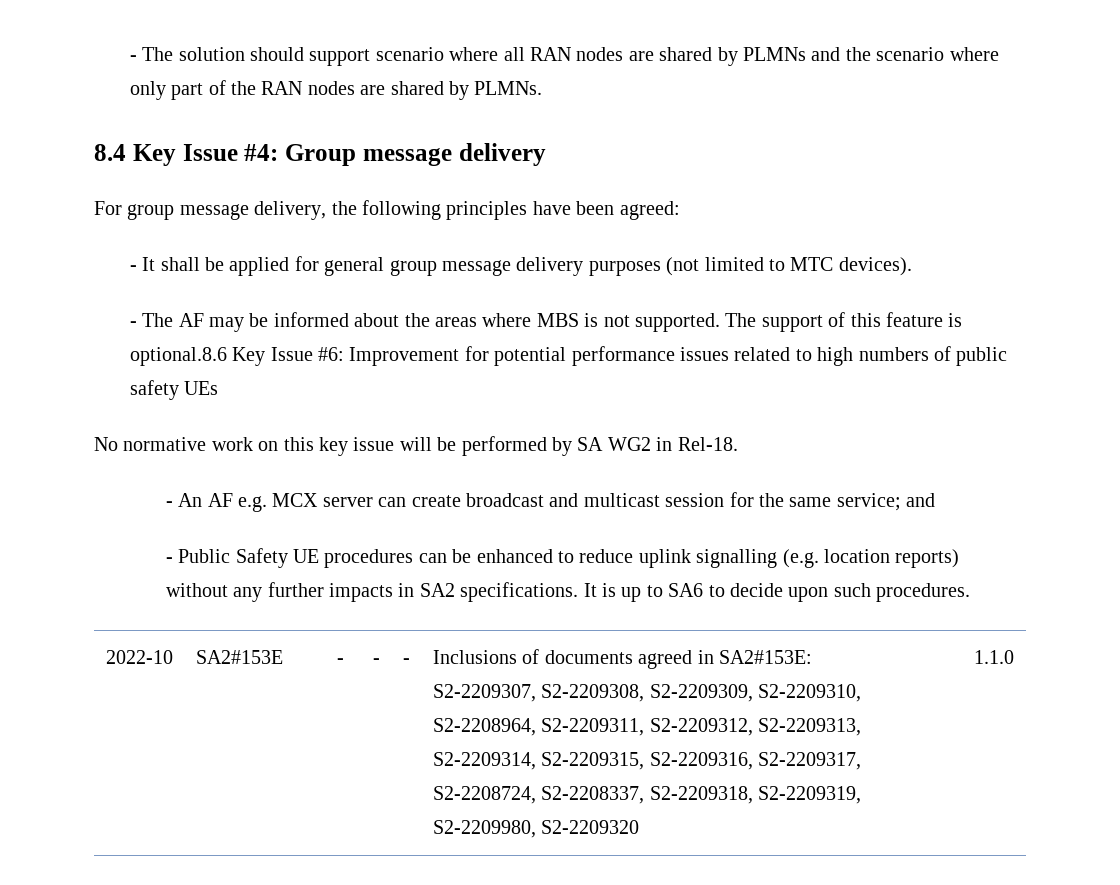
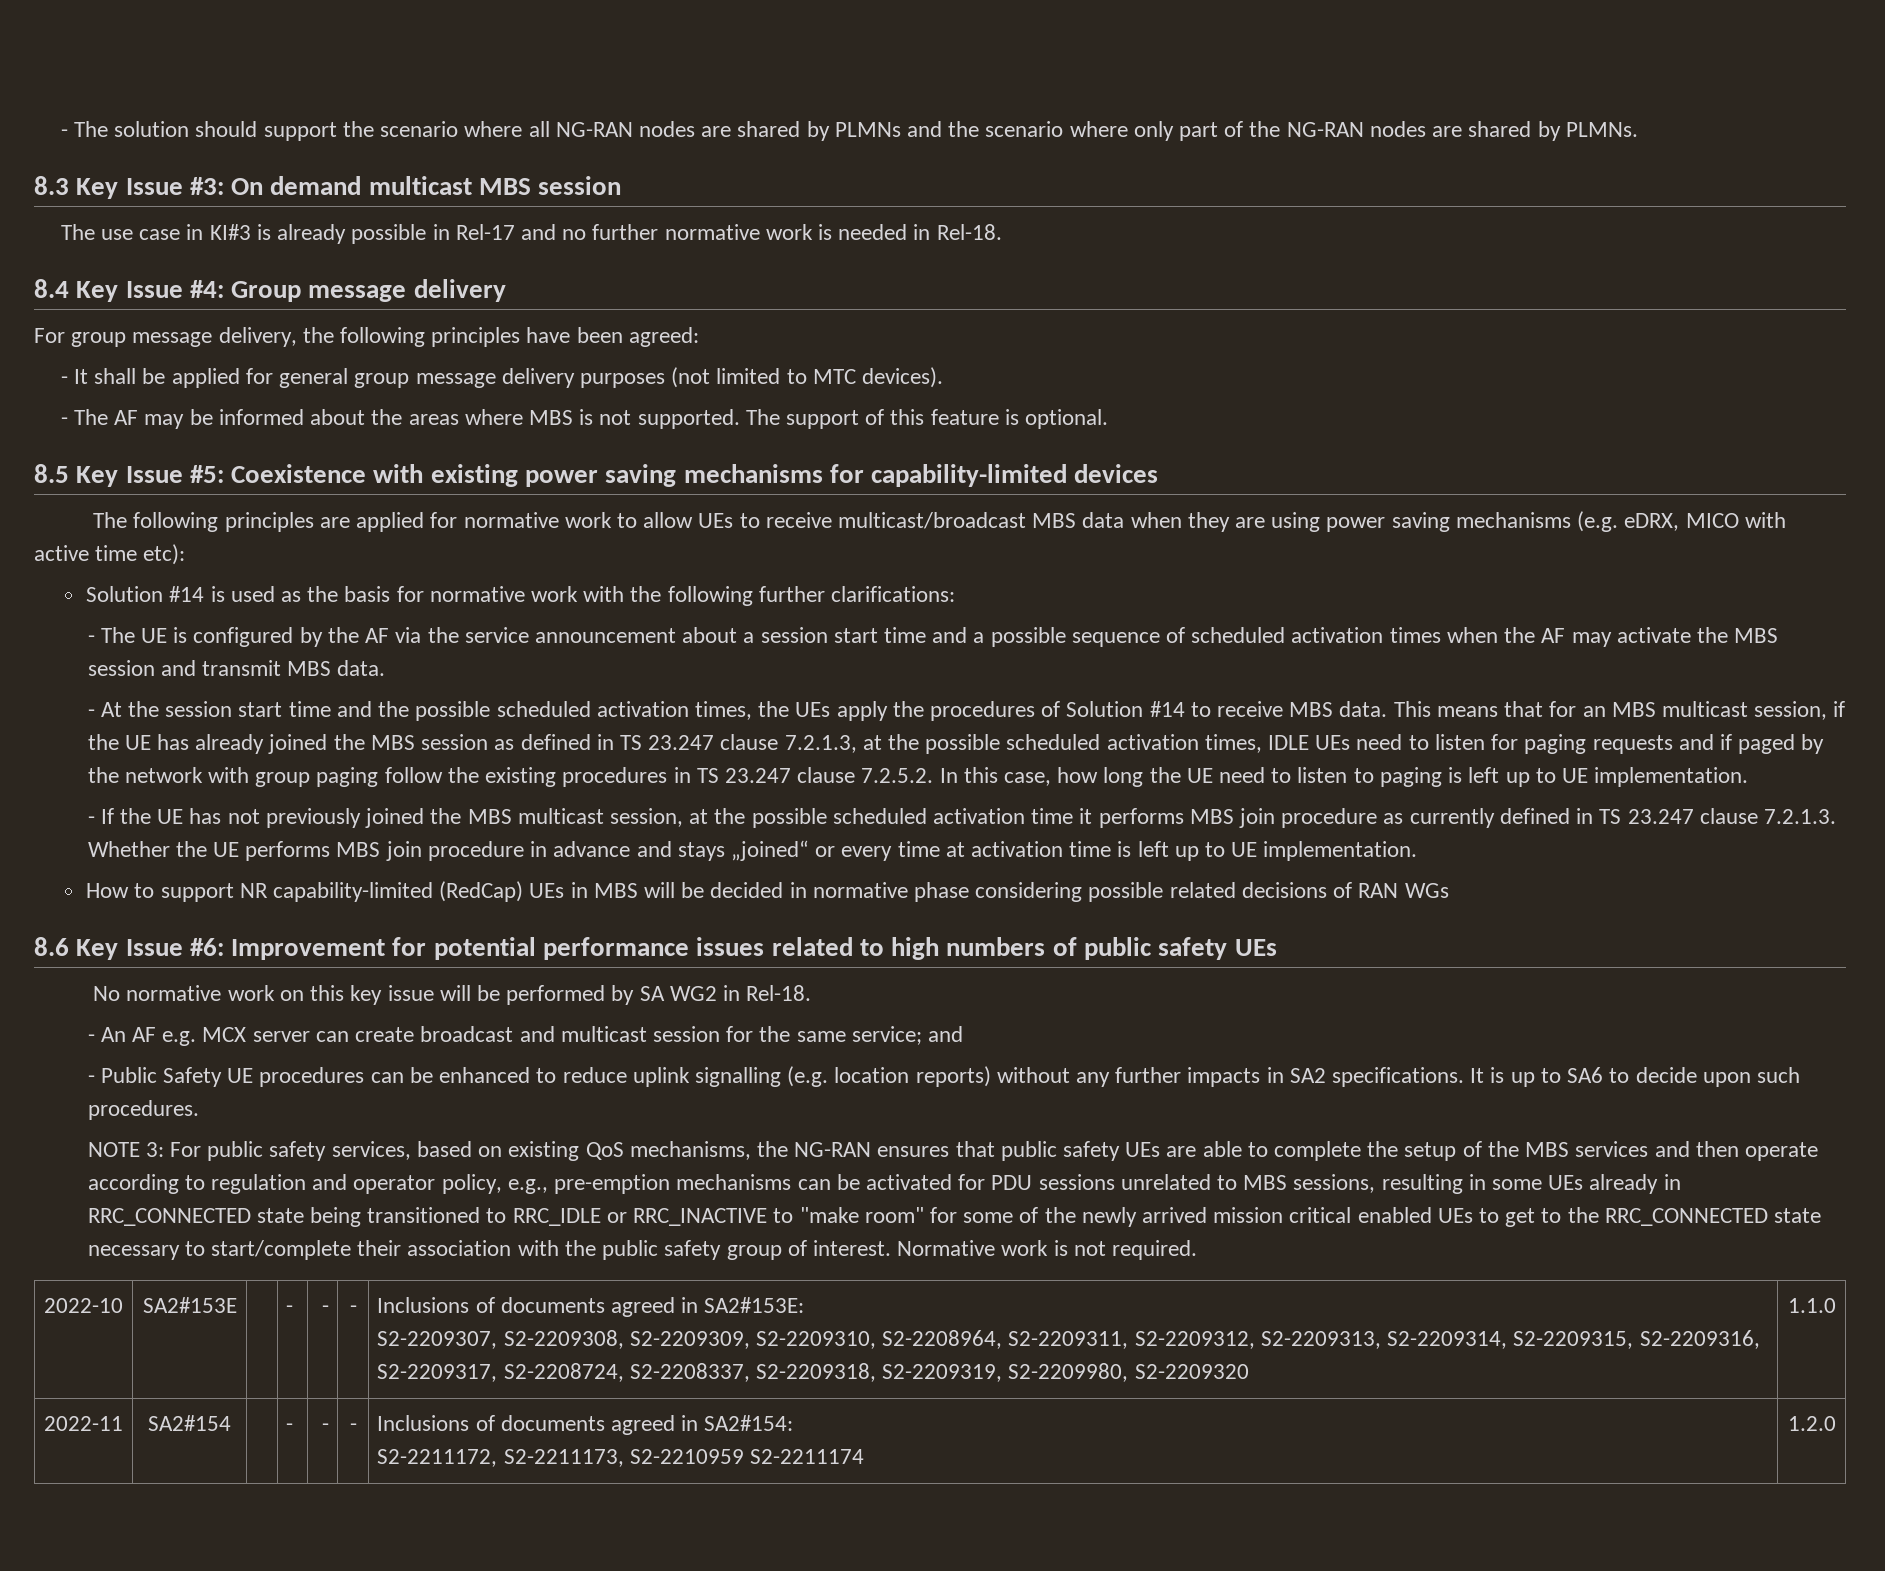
- - The solution should support scenario where all RAN nodes are shared by PLMNs and the scenario where only part of the RAN nodes are shared by PLMNs.
+ - The solution should support the scenario where all NG-RAN nodes are shared by PLMNs and the scenario where only part of the NG-RAN nodes are shared by PLMNs.
+ 8.3 Key Issue #3: On demand multicast MBS session
+ The use case in KI#3 is already possible in Rel-17 and no further normative work is needed in Rel-18.
- The support of this feature is optional.8.6 Key Issue #6: Improvement for potential performance issues related to high numbers of public safety UEs
+ The support of this feature is optional.
+ 8.5 Key Issue #5: Coexistence with existing power saving mechanisms for capability-limited devices
+ The following principles are applied for normative work to allow UEs to receive multicast/broadcast MBS data when they are using power saving mechanisms (e.g. eDRX, MICO with active time etc):
+ Solution #14 is used as the basis for normative work with the following further clarifications:
+ - The UE is configured by the AF via the service announcement about a session start time and a possible sequence of scheduled activation times when the AF may activate the MBS session and transmit MBS data.
+ - At the session start time and the possible scheduled activation times, the UEs apply the procedures of Solution #14 to receive MBS data. This means that for an MBS multicast session, if the UE has already joined the MBS session as defined in TS 23.247 clause 7.2.1.3, at the possible scheduled activation times, IDLE UEs need to listen for paging requests and if paged by the network with group paging follow the existing procedures in TS 23.247 clause 7.2.5.2. In this case, how long the UE need to listen to paging is left up to UE implementation.
+ - If the UE has not previously joined the MBS multicast session, at the possible scheduled activation time it performs MBS join procedure as currently defined in TS 23.247 clause 7.2.1.3. Whether the UE performs MBS join procedure in advance and stays „joined“ or every time at activation time is left up to UE implementation.
+ How to support NR capability-limited (RedCap) UEs in MBS will be decided in normative phase considering possible related decisions of RAN WGs
+ 8.6 Key Issue #6: Improvement for potential performance issues related to high numbers of public safety UEs
+ NOTE 3: For public safety services, based on existing QoS mechanisms, the NG-RAN ensures that public safety UEs are able to complete the setup of the MBS services and then operate according to regulation and operator policy, e.g., pre-emption mechanisms can be activated for PDU sessions unrelated to MBS sessions, resulting in some UEs already in RRC_CONNECTED state being transitioned to RRC_IDLE or RRC_INACTIVE to "make room" for some of the newly arrived mission critical enabled UEs to get to the RRC_CONNECTED state necessary to start/complete their association with the public safety group of interest. Normative work is not required.
+ 2022-11 | SA2#154 | | - | - | - | Inclusions of documents agreed in SA2#154:
+ S2-2211172, S2-2211173, S2-2210959 S2-2211174 | 1.2.0

